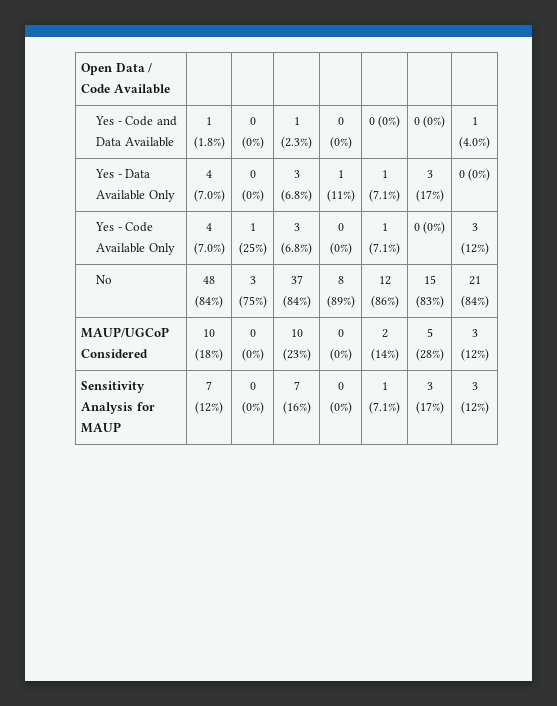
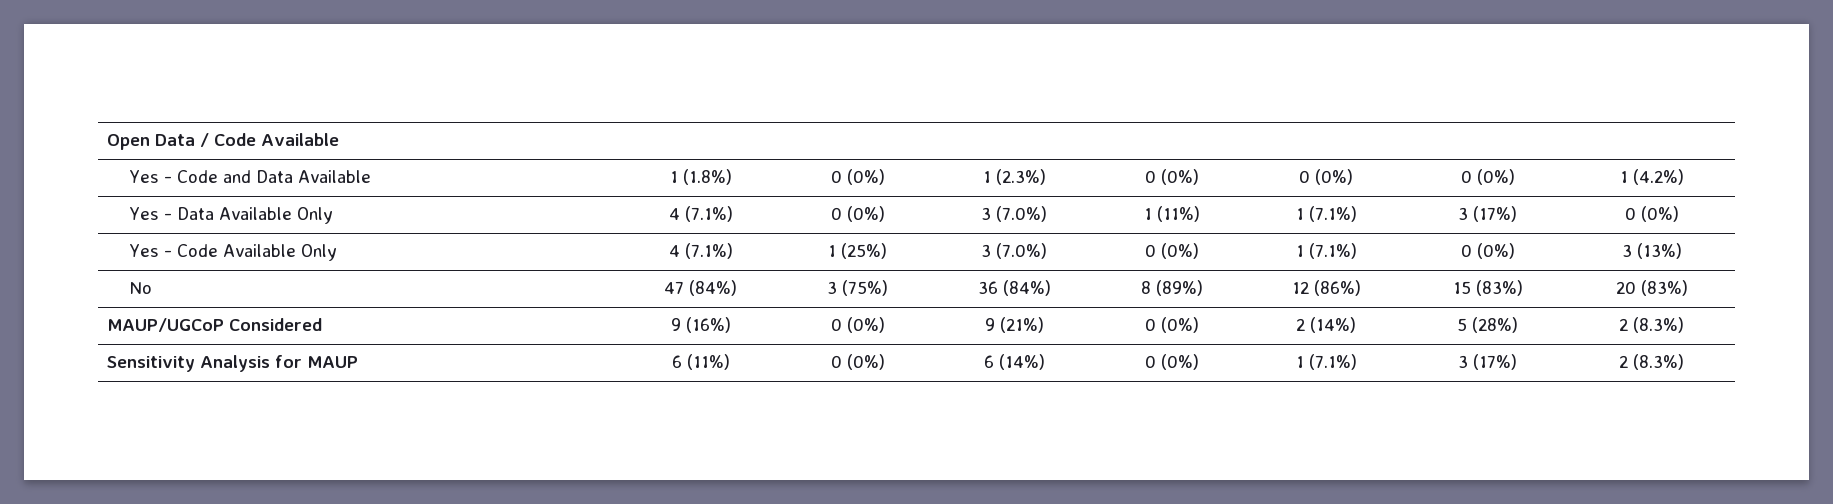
- Yes - Code and Data Available | 1 (1.8%) | 0 (0%) | 1 (2.3%) | 0 (0%) | 0 (0%) | 0 (0%) | 1 (4.0%)
+ Yes - Code and Data Available | 1 (1.8%) | 0 (0%) | 1 (2.3%) | 0 (0%) | 0 (0%) | 0 (0%) | 1 (4.2%)
- Yes - Data Available Only | 4 (7.0%) | 0 (0%) | 3 (6.8%) | 1 (11%) | 1 (7.1%) | 3 (17%) | 0 (0%)
+ Yes - Data Available Only | 4 (7.1%) | 0 (0%) | 3 (7.0%) | 1 (11%) | 1 (7.1%) | 3 (17%) | 0 (0%)
- Yes - Code Available Only | 4 (7.0%) | 1 (25%) | 3 (6.8%) | 0 (0%) | 1 (7.1%) | 0 (0%) | 3 (12%)
+ Yes - Code Available Only | 4 (7.1%) | 1 (25%) | 3 (7.0%) | 0 (0%) | 1 (7.1%) | 0 (0%) | 3 (13%)
- No | 48 (84%) | 3 (75%) | 37 (84%) | 8 (89%) | 12 (86%) | 15 (83%) | 21 (84%)
+ No | 47 (84%) | 3 (75%) | 36 (84%) | 8 (89%) | 12 (86%) | 15 (83%) | 20 (83%)
- MAUP/UGCoP Considered | 10 (18%) | 0 (0%) | 10 (23%) | 0 (0%) | 2 (14%) | 5 (28%) | 3 (12%)
+ MAUP/UGCoP Considered | 9 (16%) | 0 (0%) | 9 (21%) | 0 (0%) | 2 (14%) | 5 (28%) | 2 (8.3%)
- Sensitivity Analysis for MAUP | 7 (12%) | 0 (0%) | 7 (16%) | 0 (0%) | 1 (7.1%) | 3 (17%) | 3 (12%)
+ Sensitivity Analysis for MAUP | 6 (11%) | 0 (0%) | 6 (14%) | 0 (0%) | 1 (7.1%) | 3 (17%) | 2 (8.3%)

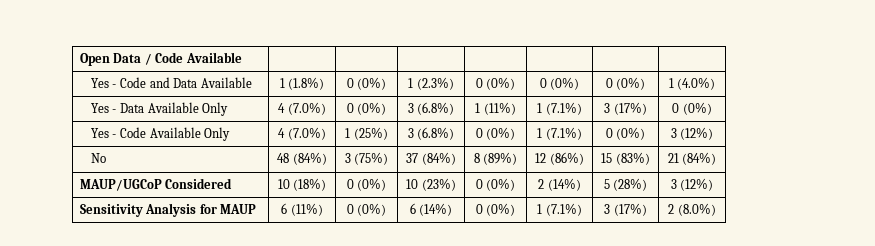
- Yes - Code and Data Available | 1 (1.8%) | 0 (0%) | 1 (2.3%) | 0 (0%) | 0 (0%) | 0 (0%) | 1 (4.2%)
+ Yes - Code and Data Available | 1 (1.8%) | 0 (0%) | 1 (2.3%) | 0 (0%) | 0 (0%) | 0 (0%) | 1 (4.0%)
- Yes - Data Available Only | 4 (7.1%) | 0 (0%) | 3 (7.0%) | 1 (11%) | 1 (7.1%) | 3 (17%) | 0 (0%)
+ Yes - Data Available Only | 4 (7.0%) | 0 (0%) | 3 (6.8%) | 1 (11%) | 1 (7.1%) | 3 (17%) | 0 (0%)
- Yes - Code Available Only | 4 (7.1%) | 1 (25%) | 3 (7.0%) | 0 (0%) | 1 (7.1%) | 0 (0%) | 3 (13%)
+ Yes - Code Available Only | 4 (7.0%) | 1 (25%) | 3 (6.8%) | 0 (0%) | 1 (7.1%) | 0 (0%) | 3 (12%)
- No | 47 (84%) | 3 (75%) | 36 (84%) | 8 (89%) | 12 (86%) | 15 (83%) | 20 (83%)
+ No | 48 (84%) | 3 (75%) | 37 (84%) | 8 (89%) | 12 (86%) | 15 (83%) | 21 (84%)
- MAUP/UGCoP Considered | 9 (16%) | 0 (0%) | 9 (21%) | 0 (0%) | 2 (14%) | 5 (28%) | 2 (8.3%)
+ MAUP/UGCoP Considered | 10 (18%) | 0 (0%) | 10 (23%) | 0 (0%) | 2 (14%) | 5 (28%) | 3 (12%)
- Sensitivity Analysis for MAUP | 6 (11%) | 0 (0%) | 6 (14%) | 0 (0%) | 1 (7.1%) | 3 (17%) | 2 (8.3%)
+ Sensitivity Analysis for MAUP | 6 (11%) | 0 (0%) | 6 (14%) | 0 (0%) | 1 (7.1%) | 3 (17%) | 2 (8.0%)

